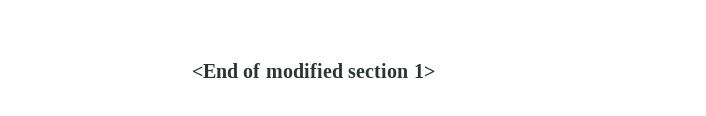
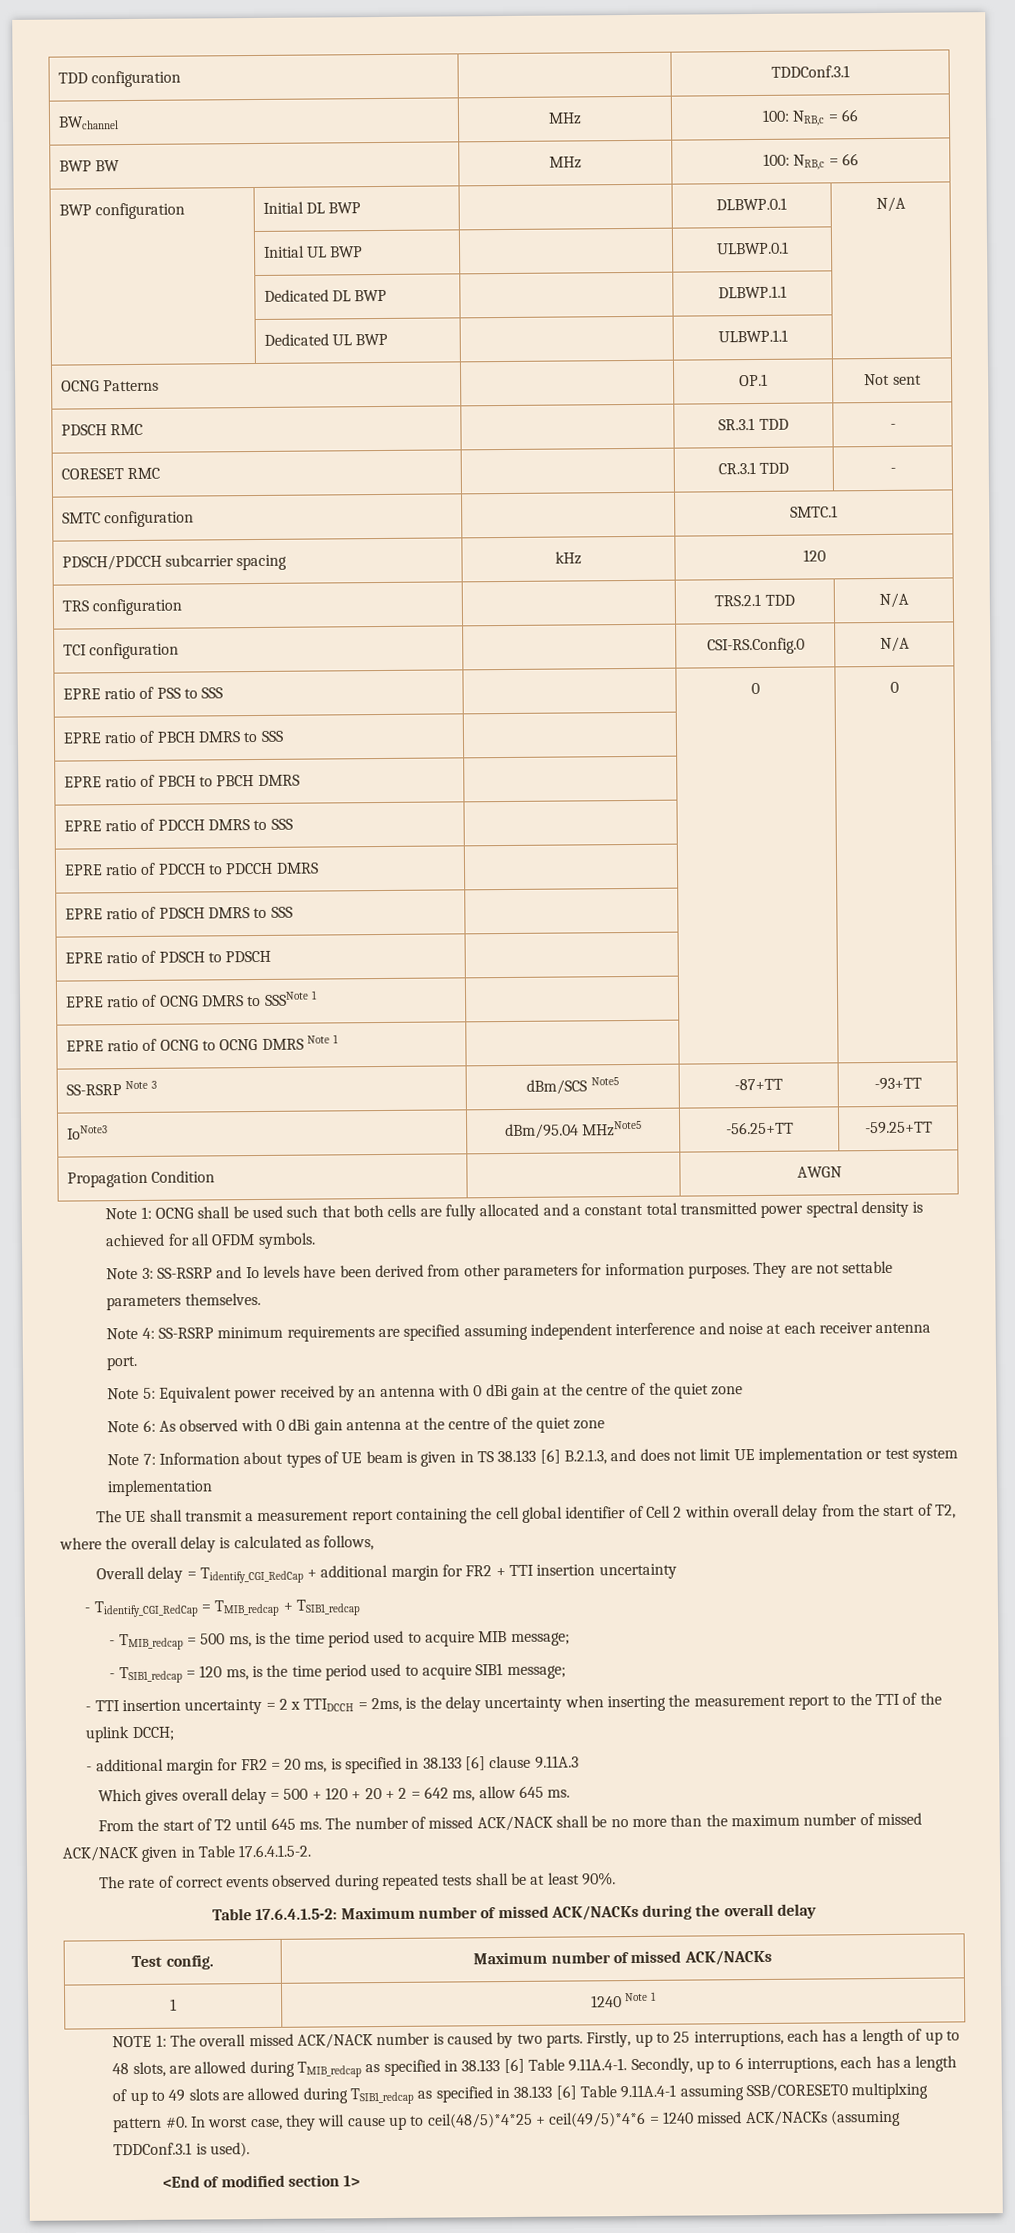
+ TDD configuration | | TDDConf.3.1
+ BWchannel | MHz | 100: NRB,c = 66
+ BWP BW | MHz | 100: NRB,c = 66
+ BWP configuration | Initial DL BWP | | DLBWP.0.1 | N/A
+ | Initial UL BWP | | ULBWP.0.1 |
+ | Dedicated DL BWP | | DLBWP.1.1 |
+ | Dedicated UL BWP | | ULBWP.1.1 |
+ OCNG Patterns | | OP.1 | Not sent
+ PDSCH RMC | | SR.3.1 TDD | -
+ CORESET RMC | | CR.3.1 TDD | -
+ SMTC configuration | | SMTC.1
+ PDSCH/PDCCH subcarrier spacing | kHz | 120
+ TRS configuration | | TRS.2.1 TDD | N/A
+ TCI configuration | | CSI-RS.Config.0 | N/A
+ EPRE ratio of PSS to SSS | | 0 | 0
+ EPRE ratio of PBCH DMRS to SSS | | |
+ EPRE ratio of PBCH to PBCH DMRS | | |
+ EPRE ratio of PDCCH DMRS to SSS | | |
+ EPRE ratio of PDCCH to PDCCH DMRS | | |
+ EPRE ratio of PDSCH DMRS to SSS | | |
+ EPRE ratio of PDSCH to PDSCH | | |
+ EPRE ratio of OCNG DMRS to SSSNote 1 | | |
+ EPRE ratio of OCNG to OCNG DMRS Note 1 | | |
+ SS-RSRP Note 3 | dBm/SCS Note5 | -87+TT | -93+TT
+ IoNote3 | dBm/95.04 MHzNote5 | -56.25+TT | -59.25+TT
+ Propagation Condition | | AWGN
+ Note 1: OCNG shall be used such that both cells are fully allocated and a constant total transmitted power spectral density is achieved for all OFDM symbols.
+ Note 3: SS-RSRP and Io levels have been derived from other parameters for information purposes. They are not settable parameters themselves.
+ Note 4: SS-RSRP minimum requirements are specified assuming independent interference and noise at each receiver antenna port.
+ Note 5: Equivalent power received by an antenna with 0 dBi gain at the centre of the quiet zone
+ Note 6: As observed with 0 dBi gain antenna at the centre of the quiet zone
+ Note 7: Information about types of UE beam is given in TS 38.133 [6] B.2.1.3, and does not limit UE implementation or test system implementation
+ The UE shall transmit a measurement report containing the cell global identifier of Cell 2 within overall delay from the start of T2, where the overall delay is calculated as follows,
+ Overall delay = Tidentify_CGI_RedCap + additional margin for FR2 + TTI insertion uncertainty
+ - Tidentify_CGI_RedCap = TMIB_redcap + TSIB1_redcap
+ - TMIB_redcap = 500 ms, is the time period used to acquire MIB message;
+ - TSIB1_redcap = 120 ms, is the time period used to acquire SIB1 message;
+ - TTI insertion uncertainty = 2 x TTIDCCH = 2ms, is the delay uncertainty when inserting the measurement report to the TTI of the uplink DCCH;
+ - additional margin for FR2 = 20 ms, is specified in 38.133 [6] clause 9.11A.3
+ Which gives overall delay = 500 + 120 + 20 + 2 = 642 ms, allow 645 ms.
+ From the start of T2 until 645 ms. The number of missed ACK/NACK shall be no more than the maximum number of missed ACK/NACK given in Table 17.6.4.1.5-2.
+ The rate of correct events observed during repeated tests shall be at least 90%.
+ Table 17.6.4.1.5-2: Maximum number of missed ACK/NACKs during the overall delay
+ Test config. | Maximum number of missed ACK/NACKs
+ 1 | 1240 Note 1
+ NOTE 1: The overall missed ACK/NACK number is caused by two parts. Firstly, up to 25 interruptions, each has a length of up to 48 slots, are allowed during TMIB_redcap as specified in 38.133 [6] Table 9.11A.4-1. Secondly, up to 6 interruptions, each has a length of up to 49 slots are allowed during TSIB1_redcap as specified in 38.133 [6] Table 9.11A.4-1 assuming SSB/CORESET0 multiplxing pattern #0. In worst case, they will cause up to ceil(48/5)*4*25 + ceil(49/5)*4*6 = 1240 missed ACK/NACKs (assuming TDDConf.3.1 is used).

